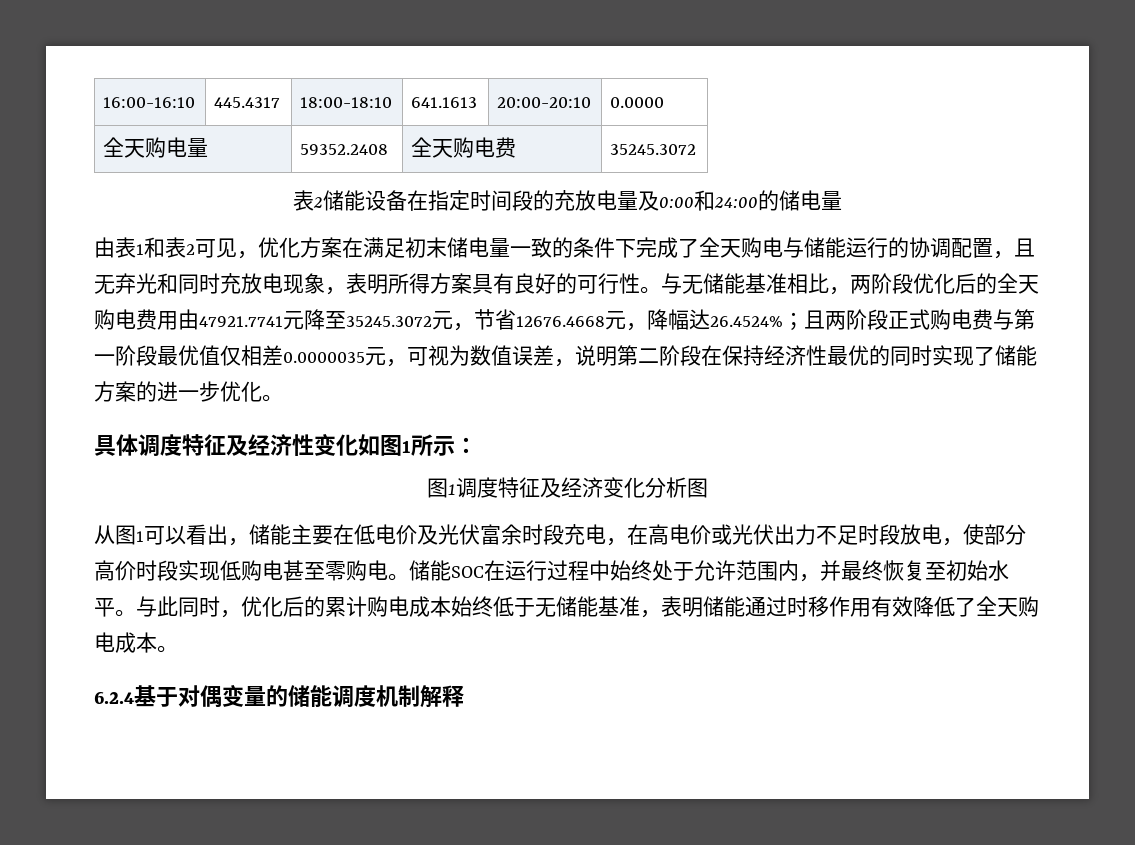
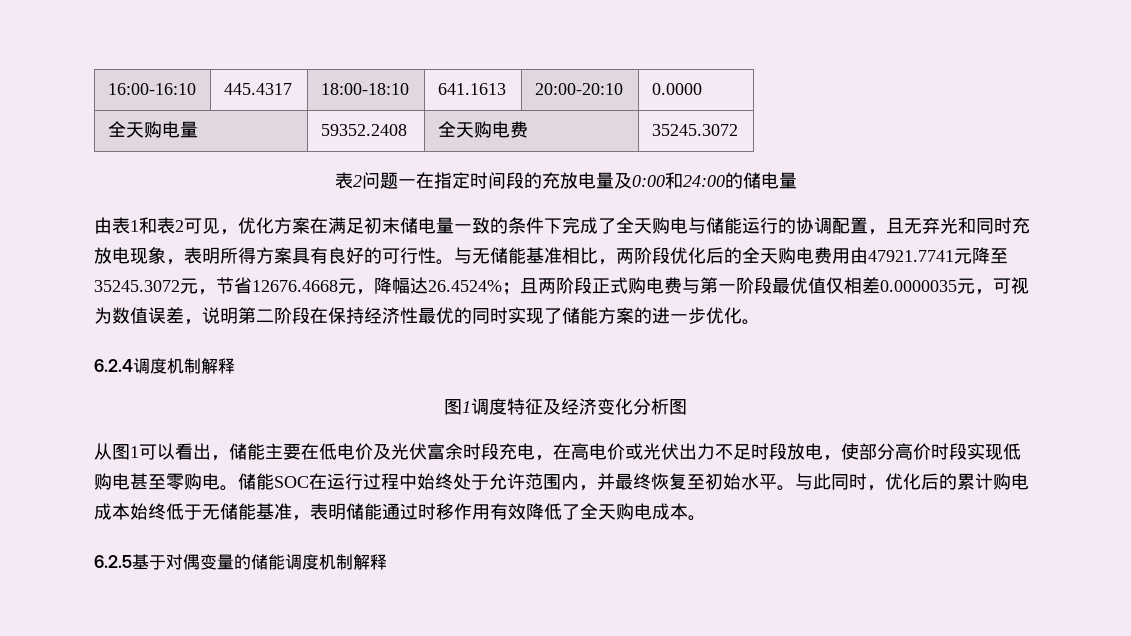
- 表2储能设备在指定时间段的充放电量及0:00和24:00的储电量
+ 表2问题一在指定时间段的充放电量及0:00和24:00的储电量
- 具体调度特征及经济性变化如图1所示：
+ 6.2.4调度机制解释
- 6.2.4基于对偶变量的储能调度机制解释
+ 6.2.5基于对偶变量的储能调度机制解释

